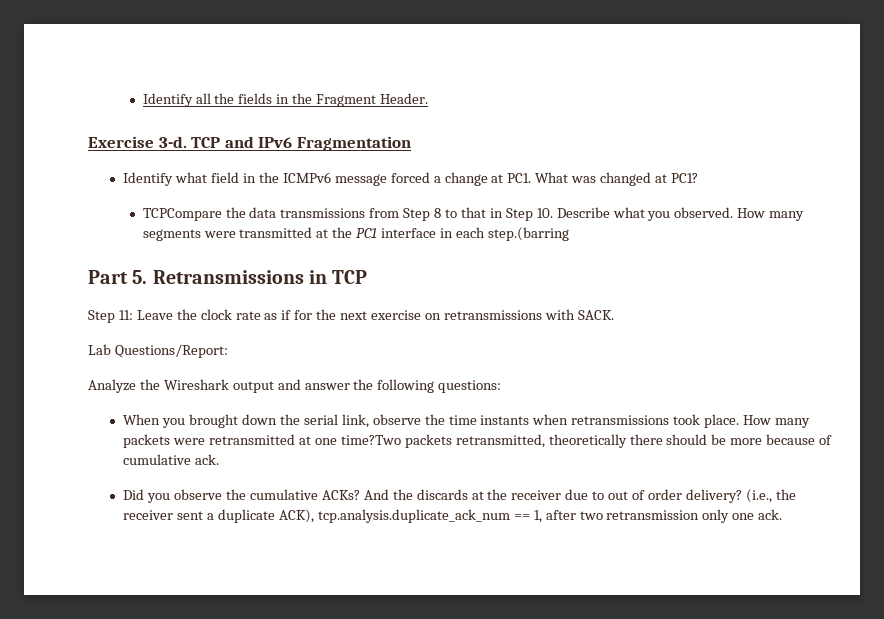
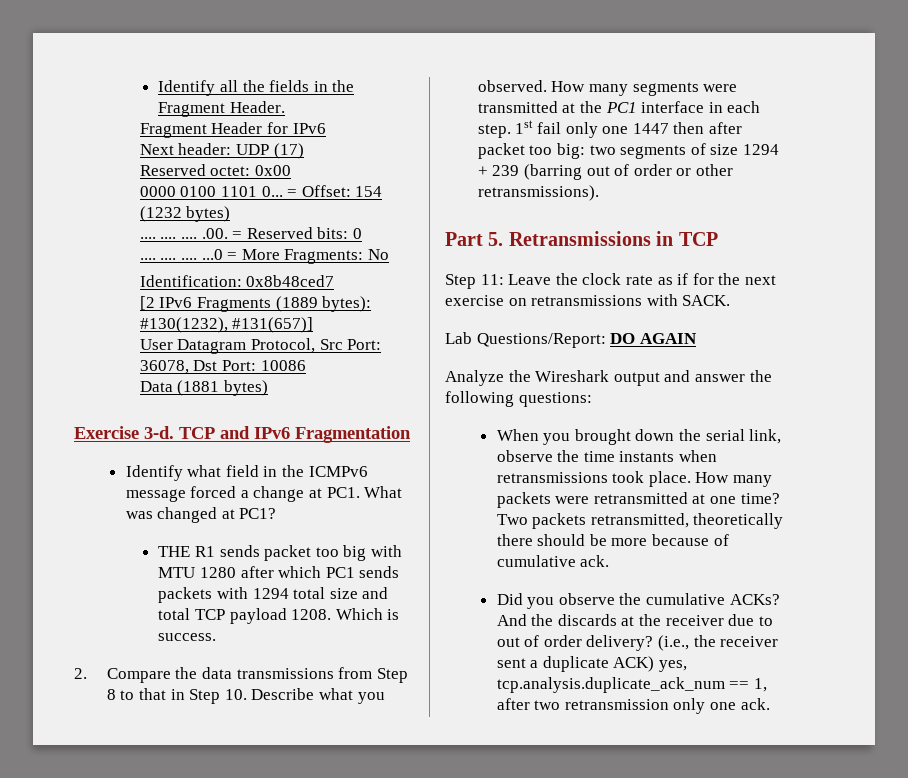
+ Fragment Header for IPv6
+ Next header: UDP (17)
+ Reserved octet: 0x00
+ 0000 0100 1101 0... = Offset: 154 (1232 bytes)
+ .... .... .... .00. = Reserved bits: 0
+ .... .... .... ...0 = More Fragments: No
+ Identification: 0x8b48ced7
+ [2 IPv6 Fragments (1889 bytes): #130(1232), #131(657)]
+ User Datagram Protocol, Src Port: 36078, Dst Port: 10086
+ Data (1881 bytes)
- TCPCompare the data transmissions from Step 8 to that in Step 10. Describe what you observed.
+ THE R1 sends packet too big with MTU 1280 after which PC1 sends packets with 1294 total size and total TCP payload 1208. Which is success.
+ 2. Compare the data transmissions from Step 8 to that in Step 10. Describe what you observed.
- How many segments were transmitted at the PC1 interface in each step.(barring
+ How many segments were transmitted at the PC1 interface in each step. 1st fail only one 1447 then after packet too big: two segments of size 1294 + 239 (barring out of order or other retransmissions).
- Lab Questions/Report:
+ Lab Questions/Report: DO AGAIN
- How many packets were retransmitted at one time?Two packets retransmitted, theoretically there should be more because of cumulative ack.
+ How many packets were retransmitted at one time? Two packets retransmitted, theoretically there should be more because of cumulative ack.
- (i.e., the receiver sent a duplicate ACK), tcp.analysis.duplicate_ack_num == 1, after two retransmission only one ack.
+ (i.e., the receiver sent a duplicate ACK) yes, tcp.analysis.duplicate_ack_num == 1, after two retransmission only one ack.

